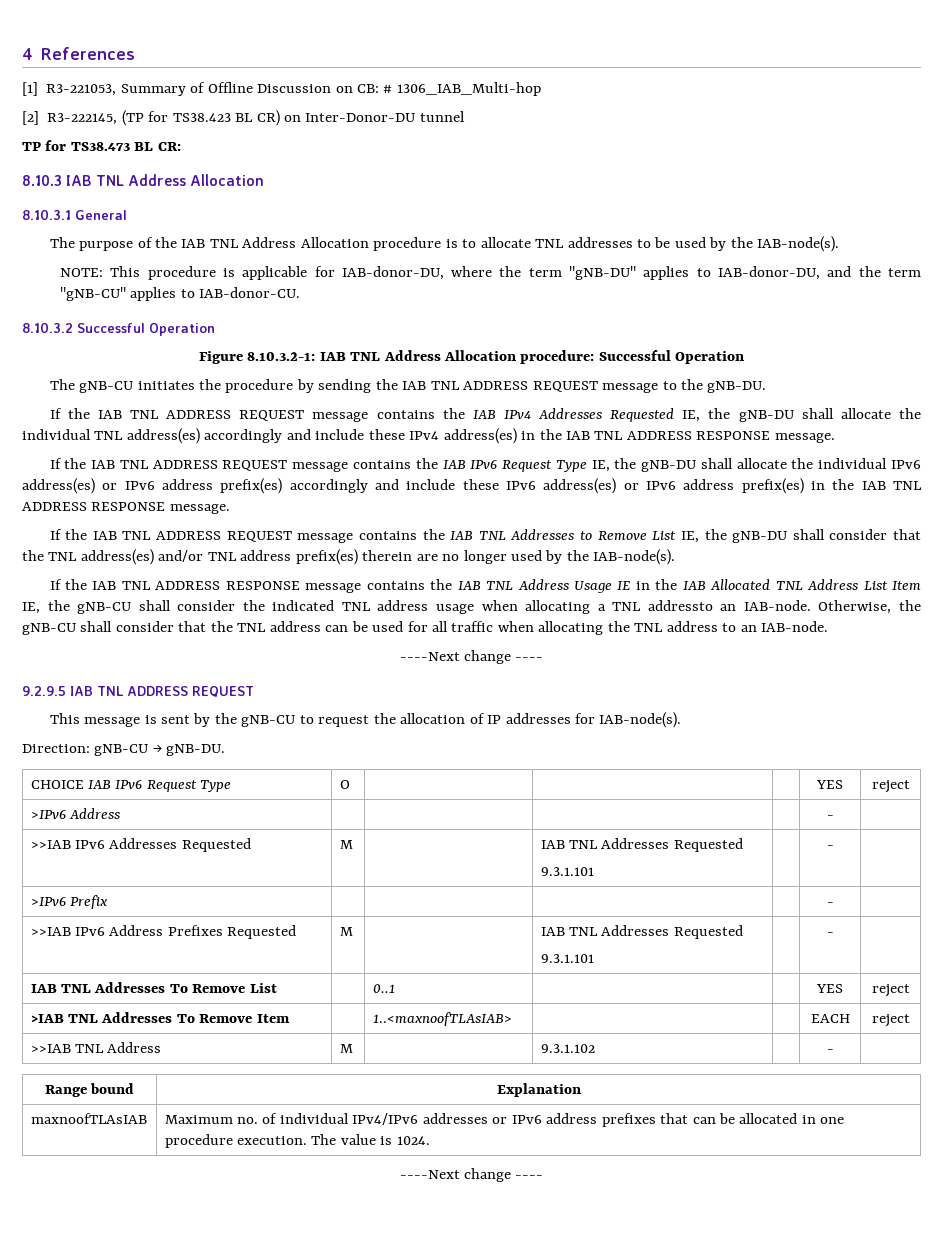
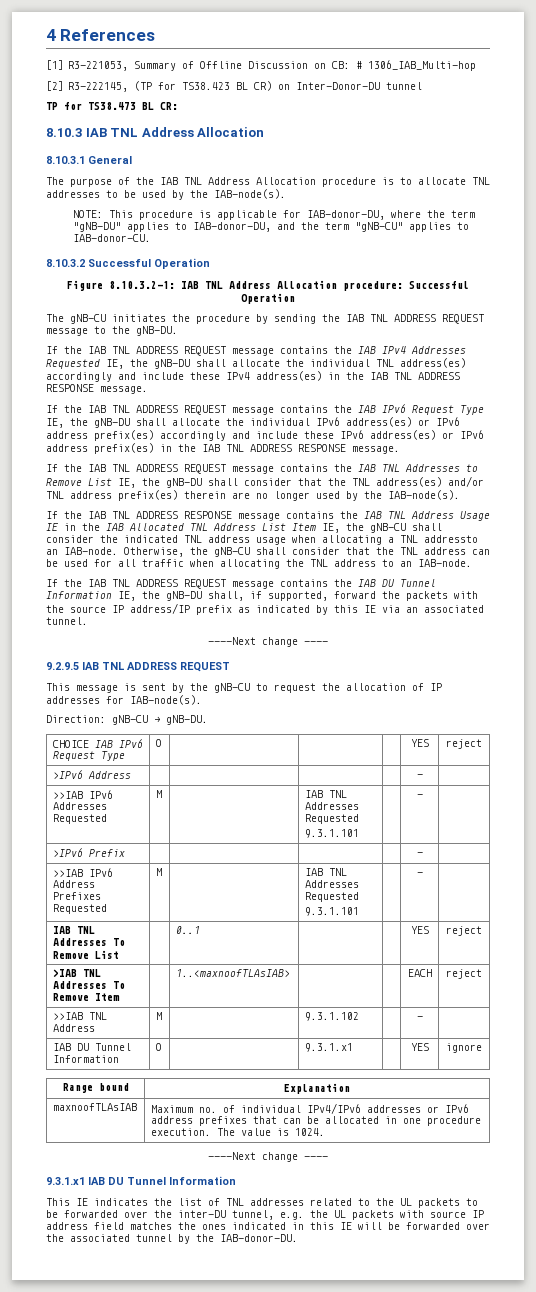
+ If the IAB TNL ADDRESS REQUEST message contains the IAB DU Tunnel Information IE, the gNB-DU shall, if supported, forward the packets with the source IP address/IP prefix as indicated by this IE via an associated tunnel.
+ IAB DU Tunnel Information | O | | 9.3.1.x1 | | YES | ignore
+ 9.3.1.x1 IAB DU Tunnel Information
+ This IE indicates the list of TNL addresses related to the UL packets to be forwarded over the inter-DU tunnel, e.g. the UL packets with source IP address field matches the ones indicated in this IE will be forwarded over the associated tunnel by the IAB-donor-DU.

